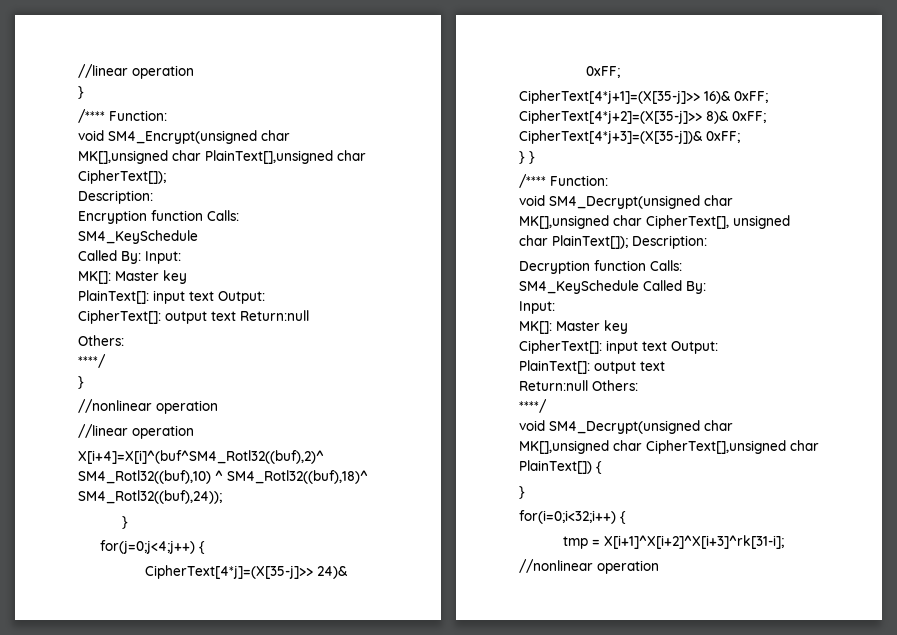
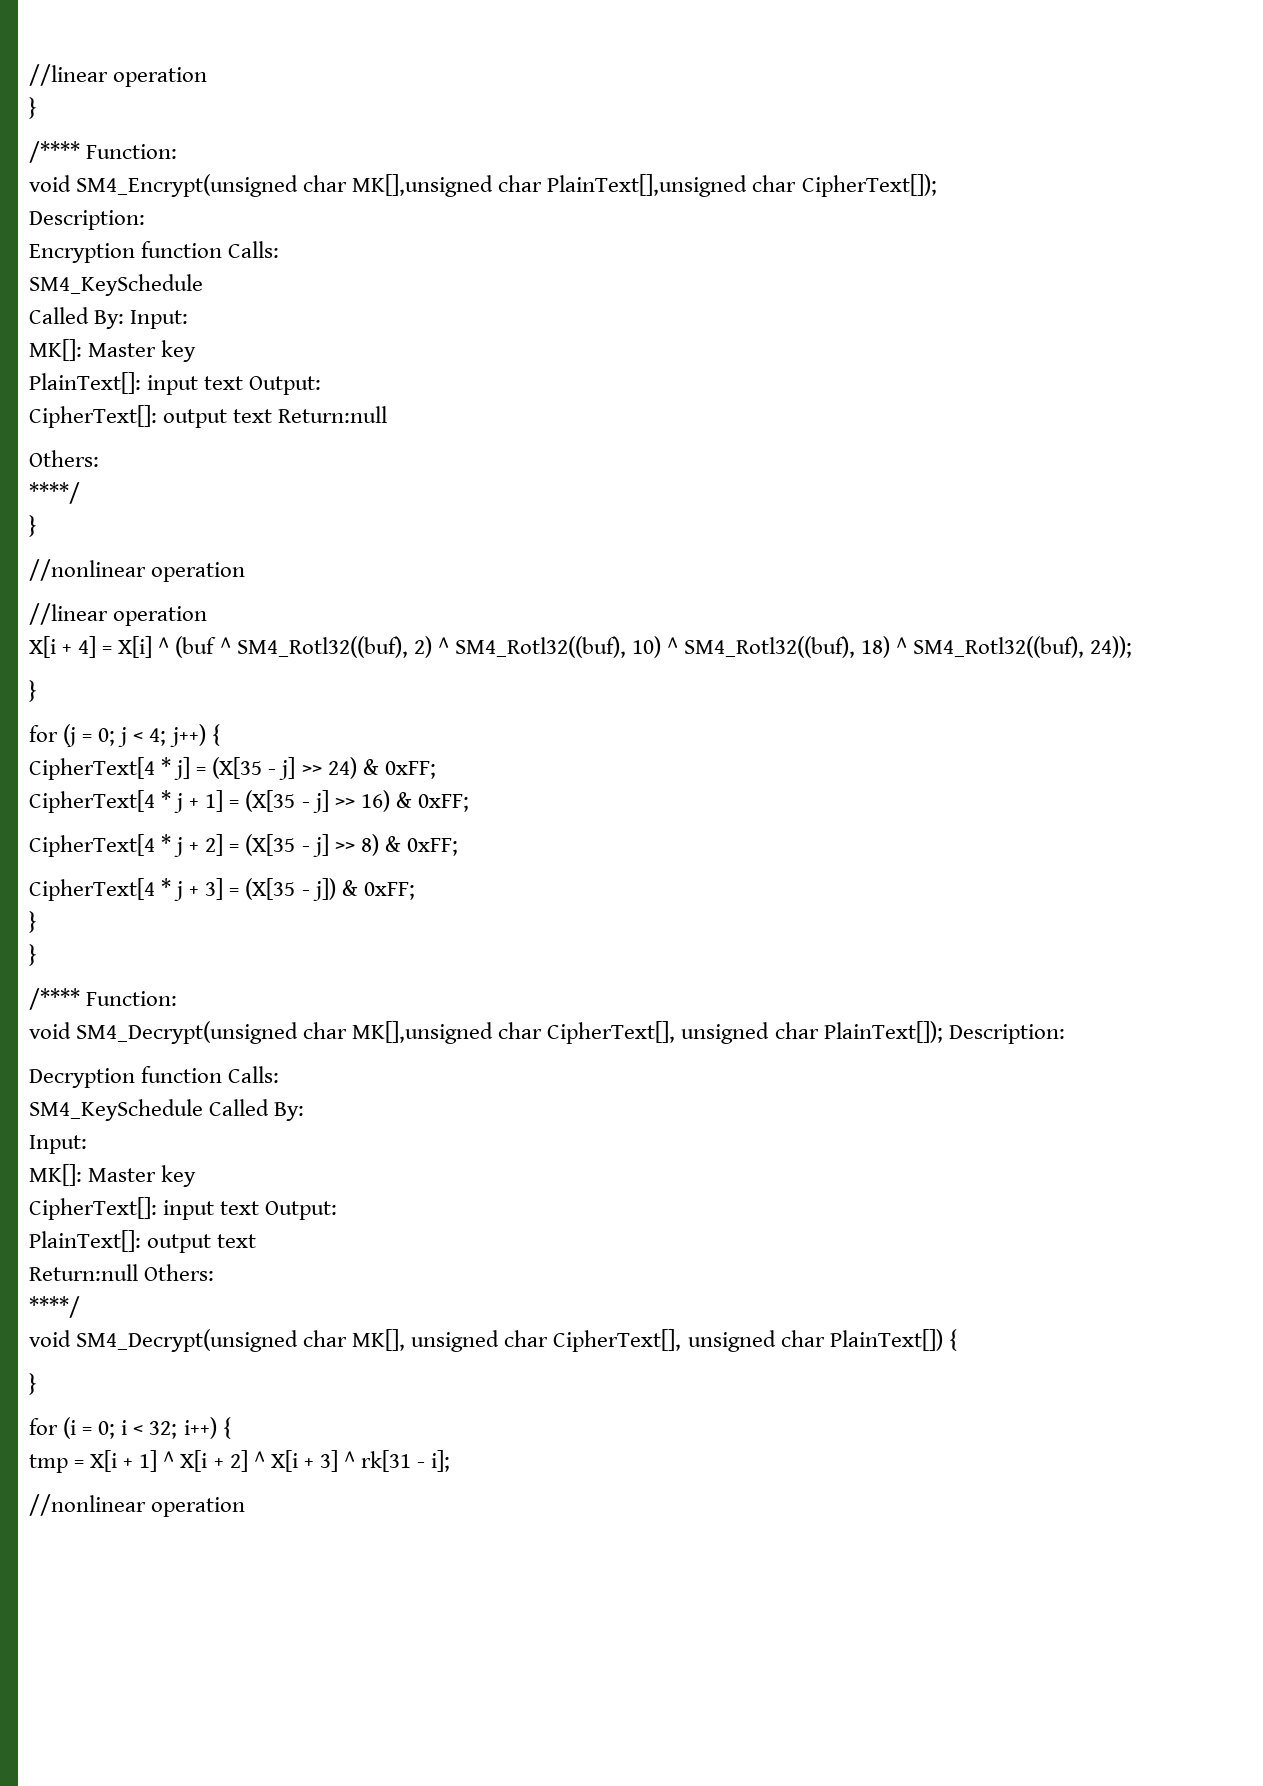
- X[i+4]=X[i]^(buf^SM4_Rotl32((buf),2)^ SM4_Rotl32((buf),10) ^ SM4_Rotl32((buf),18)^ SM4_Rotl32((buf),24));
+ X[i + 4] = X[i] ^ (buf ^ SM4_Rotl32((buf), 2) ^ SM4_Rotl32((buf), 10) ^ SM4_Rotl32((buf), 18) ^ SM4_Rotl32((buf), 24));
  }
- for(j=0;j<4;j++) {
- CipherText[4*j]=(X[35-j]>> 24)& 0xFF;
- CipherText[4*j+1]=(X[35-j]>> 16)& 0xFF; CipherText[4*j+2]=(X[35-j]>> 8)& 0xFF; CipherText[4*j+3]=(X[35-j])& 0xFF;
- } }
+ for (j = 0; j < 4; j++) {
+ CipherText[4 * j] = (X[35 - j] >> 24) & 0xFF;
+ CipherText[4 * j + 1] = (X[35 - j] >> 16) & 0xFF;
+ CipherText[4 * j + 2] = (X[35 - j] >> 8) & 0xFF;
+ CipherText[4 * j + 3] = (X[35 - j]) & 0xFF;
+ }
+ }
- void SM4_Decrypt(unsigned char MK[],unsigned char CipherText[],unsigned char PlainText[]) {
+ void SM4_Decrypt(unsigned char MK[], unsigned char CipherText[], unsigned char PlainText[]) {
- for(i=0;i<32;i++) {
- tmp = X[i+1]^X[i+2]^X[i+3]^rk[31-i];
+ for (i = 0; i < 32; i++) {
+ tmp = X[i + 1] ^ X[i + 2] ^ X[i + 3] ^ rk[31 - i];

